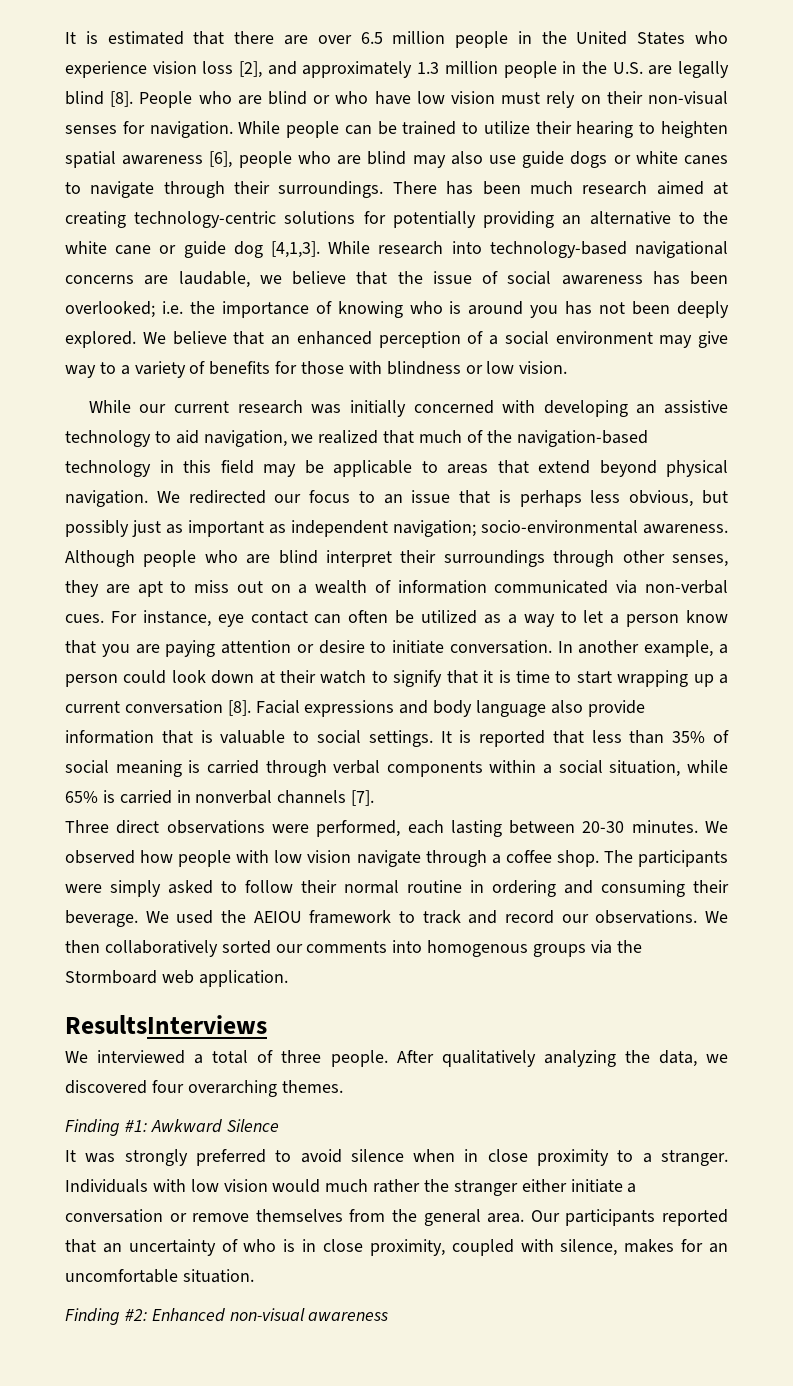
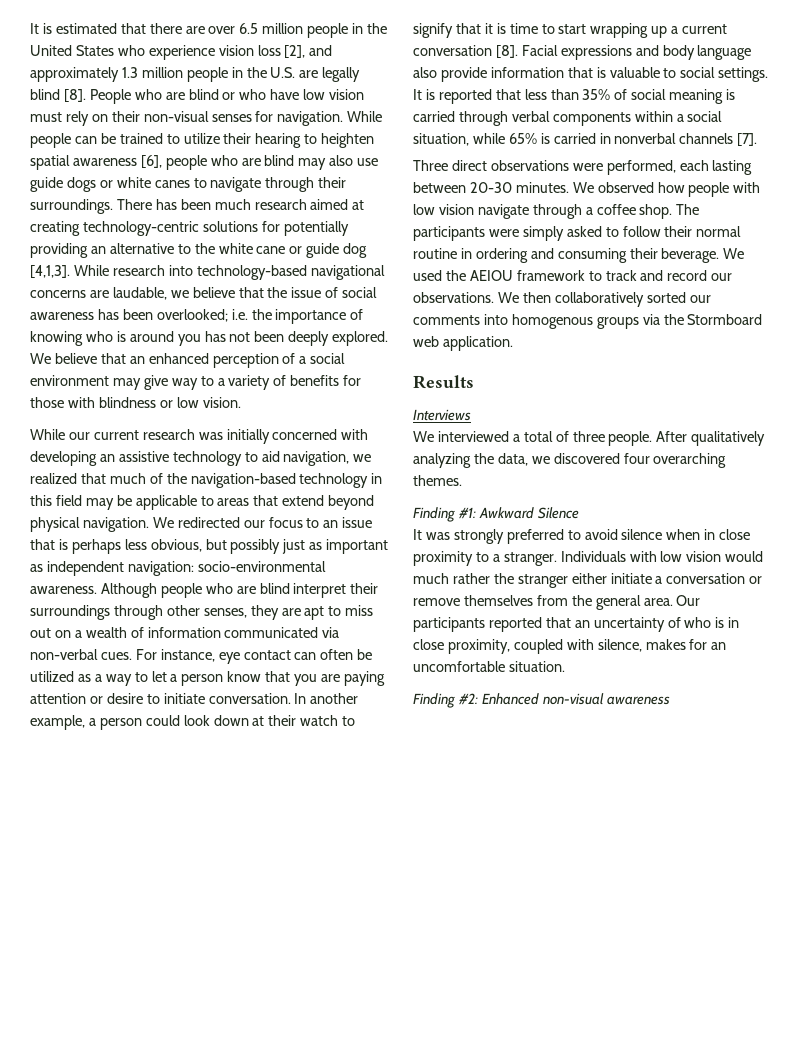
- We redirected our focus to an issue that is perhaps less obvious, but possibly just as important as independent navigation; socio-environmental awareness.
+ We redirected our focus to an issue that is perhaps less obvious, but possibly just as important as independent navigation: socio-environmental awareness.
- ResultsInterviews
+ Results
+ Interviews

